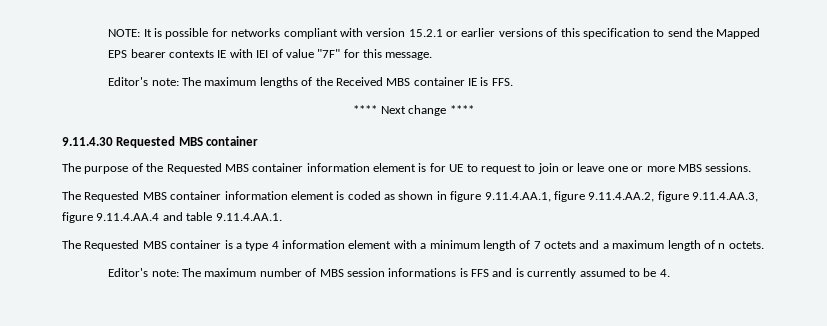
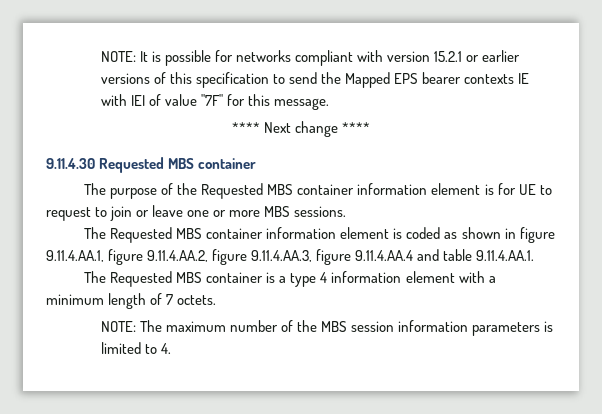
- Editor's note: The maximum lengths of the Received MBS container IE is FFS.
- The Requested MBS container is a type 4 information element with a minimum length of 7 octets and a maximum length of n octets.
+ The Requested MBS container is a type 4 information element with a minimum length of 7 octets.
- Editor's note: The maximum number of MBS session informations is FFS and is currently assumed to be 4.
+ NOTE: The maximum number of the MBS session information parameters is limited to 4.

